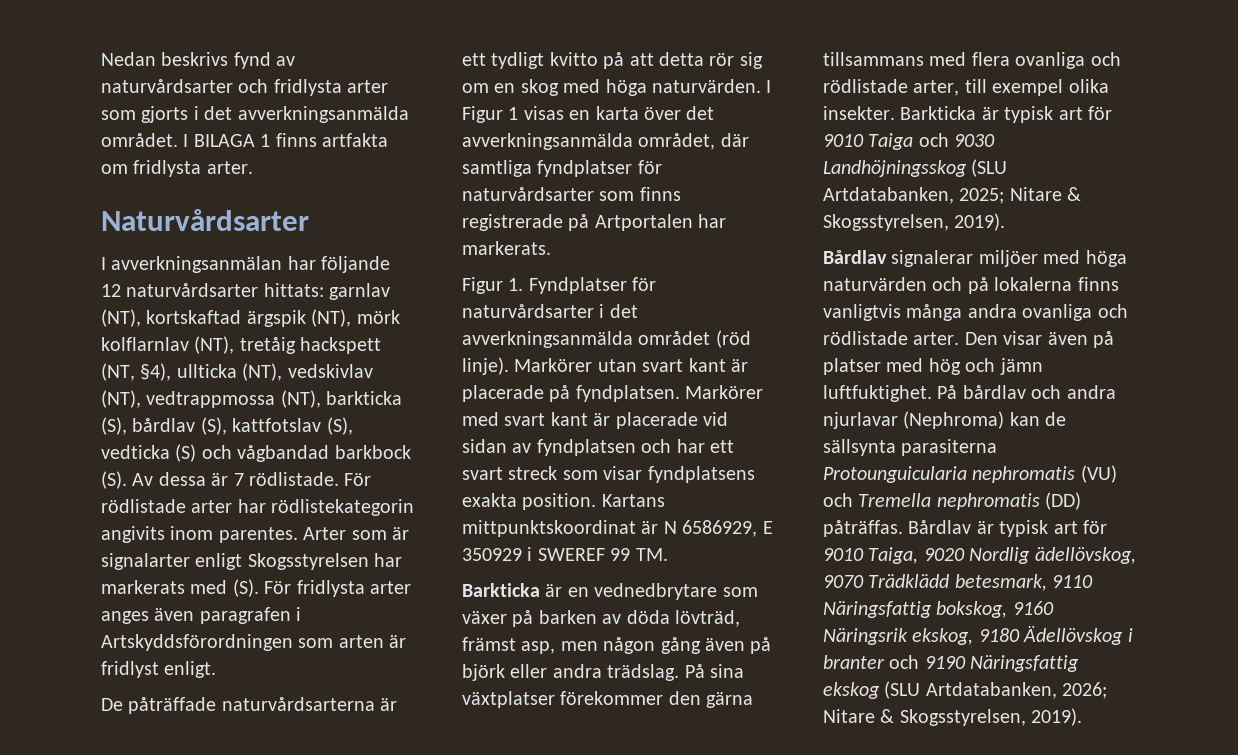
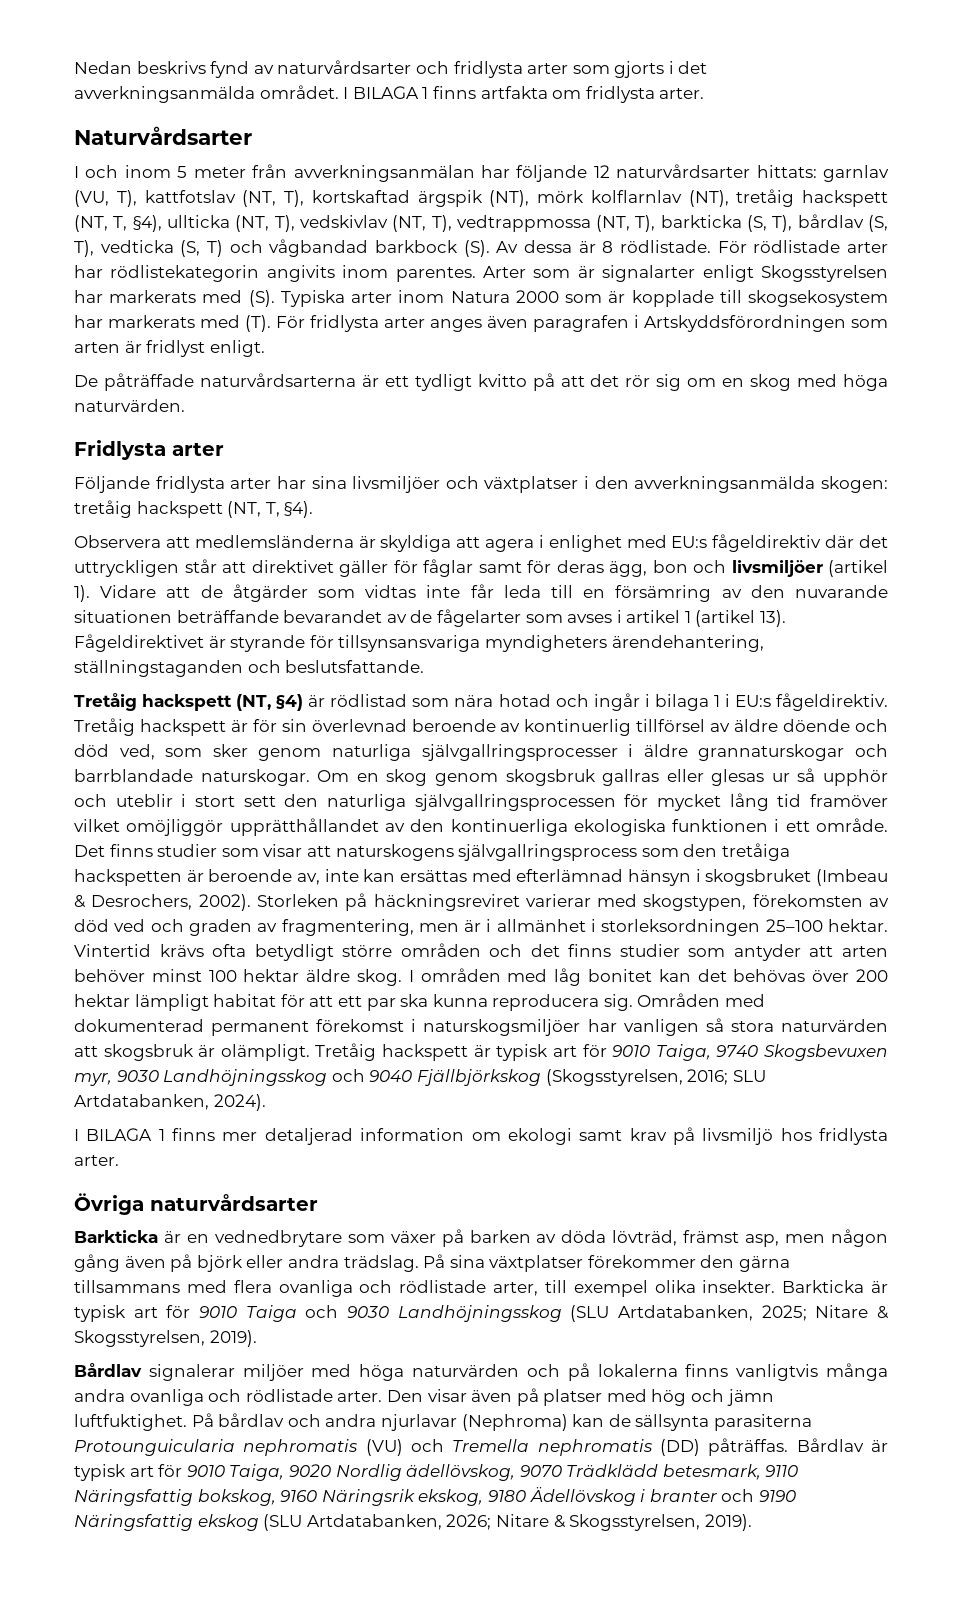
- I avverkningsanmälan har följande 12 naturvårdsarter hittats: garnlav (NT), kortskaftad ärgspik (NT), mörk kolflarnlav (NT), tretåig hackspett (NT, §4), ullticka (NT), vedskivlav (NT), vedtrappmossa (NT), barkticka (S), bårdlav (S), kattfotslav (S), vedticka (S) och vågbandad barkbock (S). Av dessa är 7 rödlistade.
+ I och inom 5 meter från avverkningsanmälan har följande 12 naturvårdsarter hittats: garnlav (VU, T), kattfotslav (NT, T), kortskaftad ärgspik (NT), mörk kolflarnlav (NT), tretåig hackspett (NT, T, §4), ullticka (NT, T), vedskivlav (NT, T), vedtrappmossa (NT, T), barkticka (S, T), bårdlav (S, T), vedticka (S, T) och vågbandad barkbock (S). Av dessa är 8 rödlistade.
- Arter som är signalarter enligt Skogsstyrelsen har markerats med (S). För fridlysta arter anges även paragrafen i Artskyddsförordningen som arten är fridlyst enligt.
+ Arter som är signalarter enligt Skogsstyrelsen har markerats med (S). Typiska arter inom Natura 2000 som är kopplade till skogsekosystem har markerats med (T). För fridlysta arter anges även paragrafen i Artskyddsförordningen som arten är fridlyst enligt.
- De påträffade naturvårdsarterna är ett tydligt kvitto på att detta rör sig om en skog med höga naturvärden. I Figur 1 visas en karta över det avverkningsanmälda området, där samtliga fyndplatser för naturvårdsarter som finns registrerade på Artportalen har markerats.
- Figur 1. Fyndplatser för naturvårdsarter i det avverkningsanmälda området (röd linje). Markörer utan svart kant är placerade på fyndplatsen. Markörer med svart kant är placerade vid sidan av fyndplatsen och har ett svart streck som visar fyndplatsens exakta position. Kartans mittpunktskoordinat är N 6586929, E 350929 i SWEREF 99 TM.
+ De påträffade naturvårdsarterna är ett tydligt kvitto på att det rör sig om en skog med höga naturvärden.
+ Fridlysta arter
+ Följande fridlysta arter har sina livsmiljöer och växtplatser i den avverkningsanmälda skogen: tretåig hackspett (NT, T, §4).
+ Observera att medlemsländerna är skyldiga att agera i enlighet med EU:s fågeldirektiv där det uttryckligen står att direktivet gäller för fåglar samt för deras ägg, bon och livsmiljöer (artikel 1). Vidare att de åtgärder som vidtas inte får leda till en försämring av den nuvarande situationen beträffande bevarandet av de fågelarter som avses i artikel 1 (artikel 13). Fågeldirektivet är styrande för tillsynsansvariga myndigheters ärendehantering, ställningstaganden och beslutsfattande.
+ Tretåig hackspett (NT, §4) är rödlistad som nära hotad och ingår i bilaga 1 i EU:s fågeldirektiv. Tretåig hackspett är för sin överlevnad beroende av kontinuerlig tillförsel av äldre döende och död ved, som sker genom naturliga självgallringsprocesser i äldre grannaturskogar och barrblandade naturskogar. Om en skog genom skogsbruk gallras eller glesas ur så upphör och uteblir i stort sett den naturliga självgallringsprocessen för mycket lång tid framöver vilket omöjliggör upprätthållandet av den kontinuerliga ekologiska funktionen i ett område. Det finns studier som visar att naturskogens självgallringsprocess som den tretåiga hackspetten är beroende av, inte kan ersättas med efterlämnad hänsyn i skogsbruket (Imbeau & Desrochers, 2002). Storleken på häckningsreviret varierar med skogstypen, förekomsten av död ved och graden av fragmentering, men är i allmänhet i storleksordningen 25–100 hektar. Vintertid krävs ofta betydligt större områden och det finns studier som antyder att arten behöver minst 100 hektar äldre skog. I områden med låg bonitet kan det behövas över 200 hektar lämpligt habitat för att ett par ska kunna reproducera sig. Områden med dokumenterad permanent förekomst i naturskogsmiljöer har vanligen så stora naturvärden att skogsbruk är olämpligt. Tretåig hackspett är typisk art för 9010 Taiga, 9740 Skogsbevuxen myr, 9030 Landhöjningsskog och 9040 Fjällbjörkskog (Skogsstyrelsen, 2016; SLU Artdatabanken, 2024).
+ I BILAGA 1 finns mer detaljerad information om ekologi samt krav på livsmiljö hos fridlysta arter.
+ Övriga naturvårdsarter

